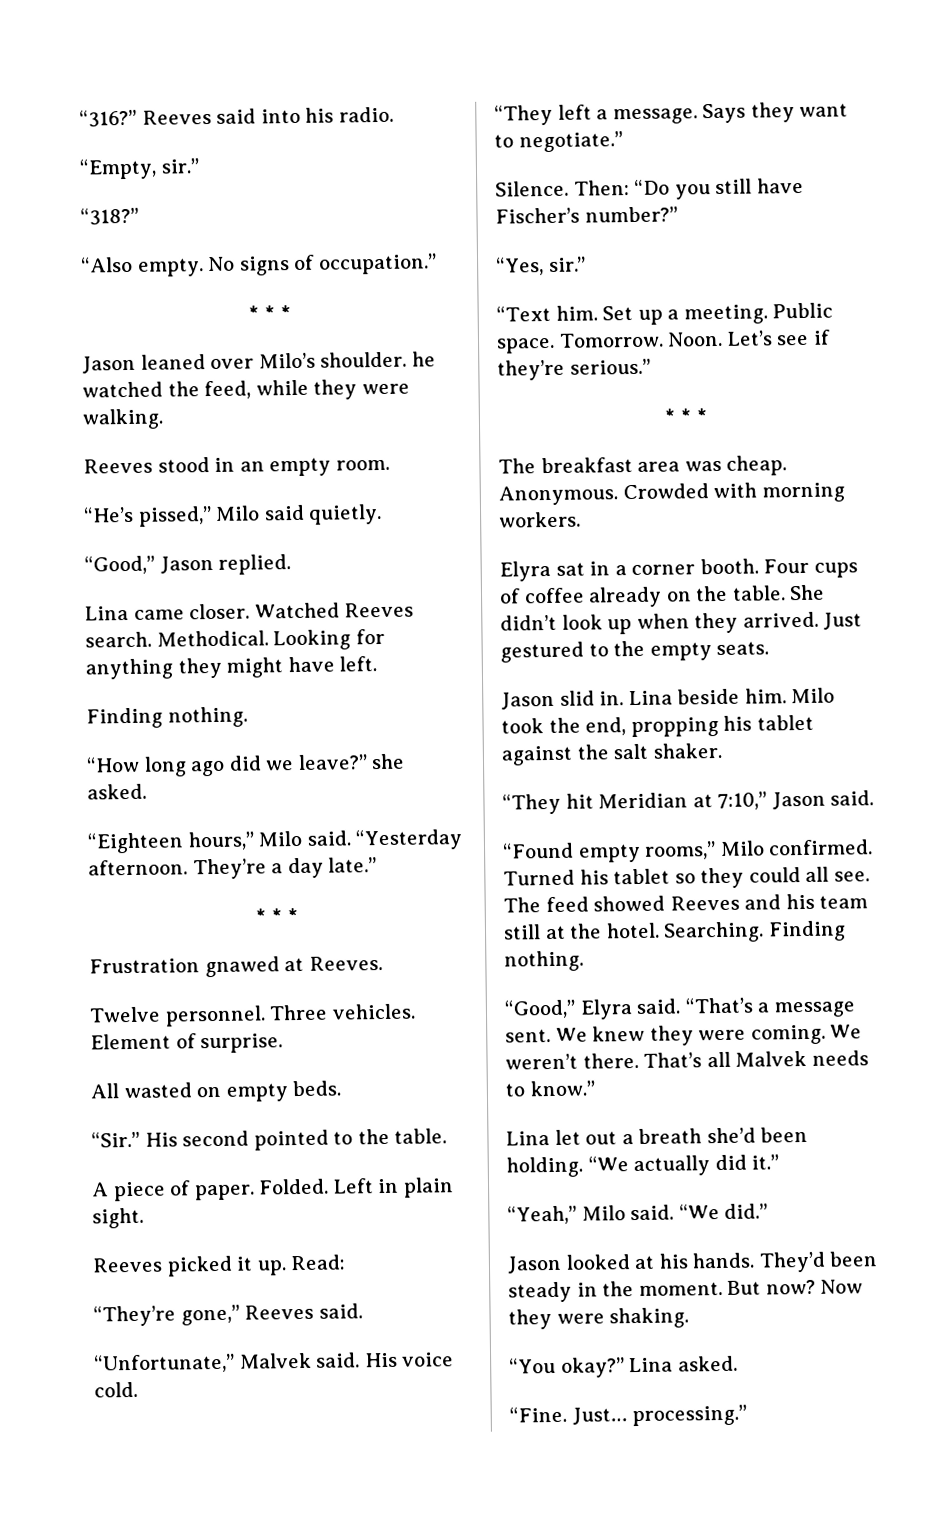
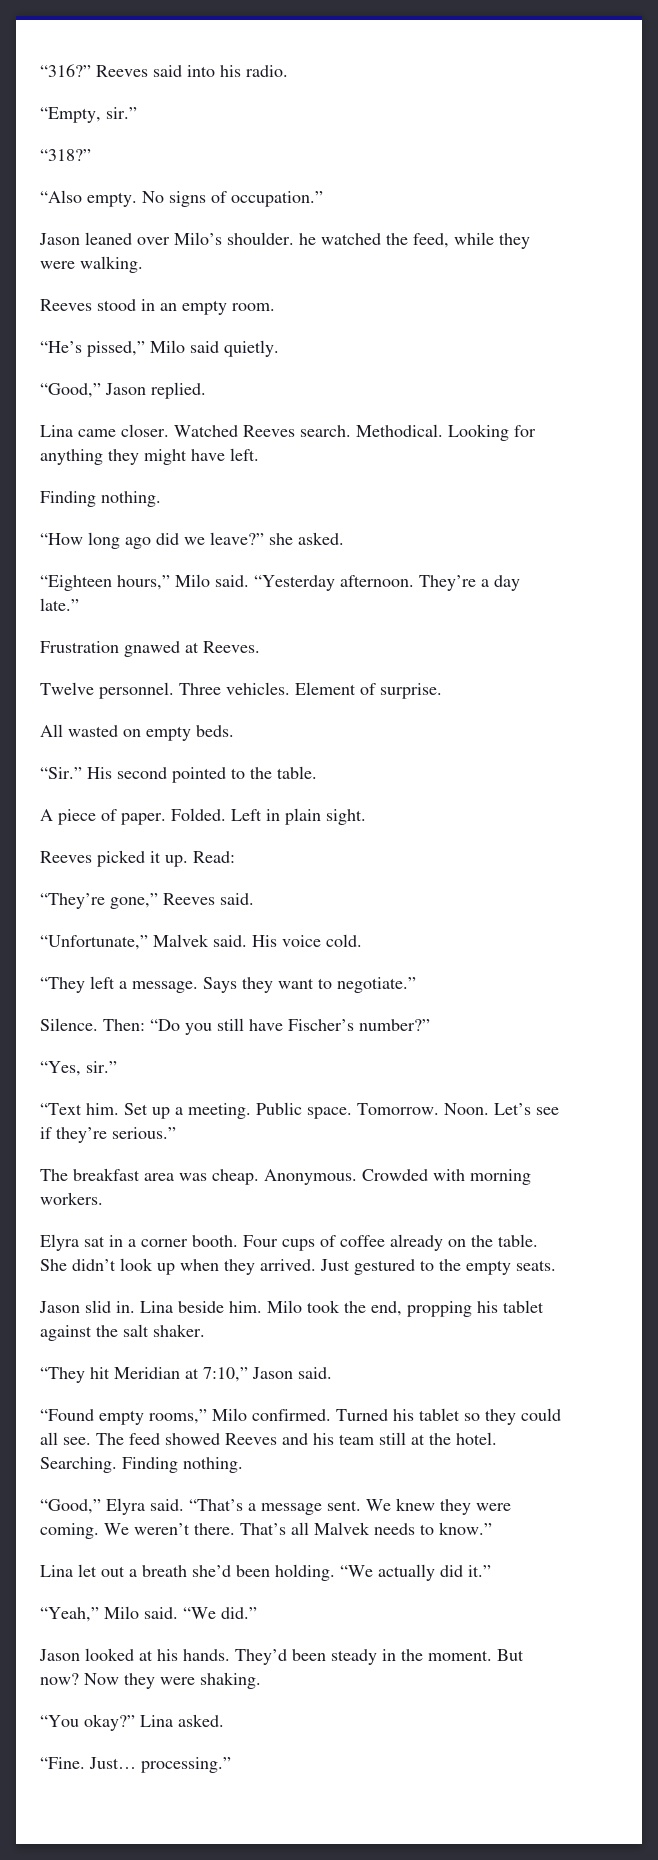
  No signs of occupation.”
- * * *
  They’re a day late.”
- * * *
  Let’s see if they’re serious.”
- * * *

